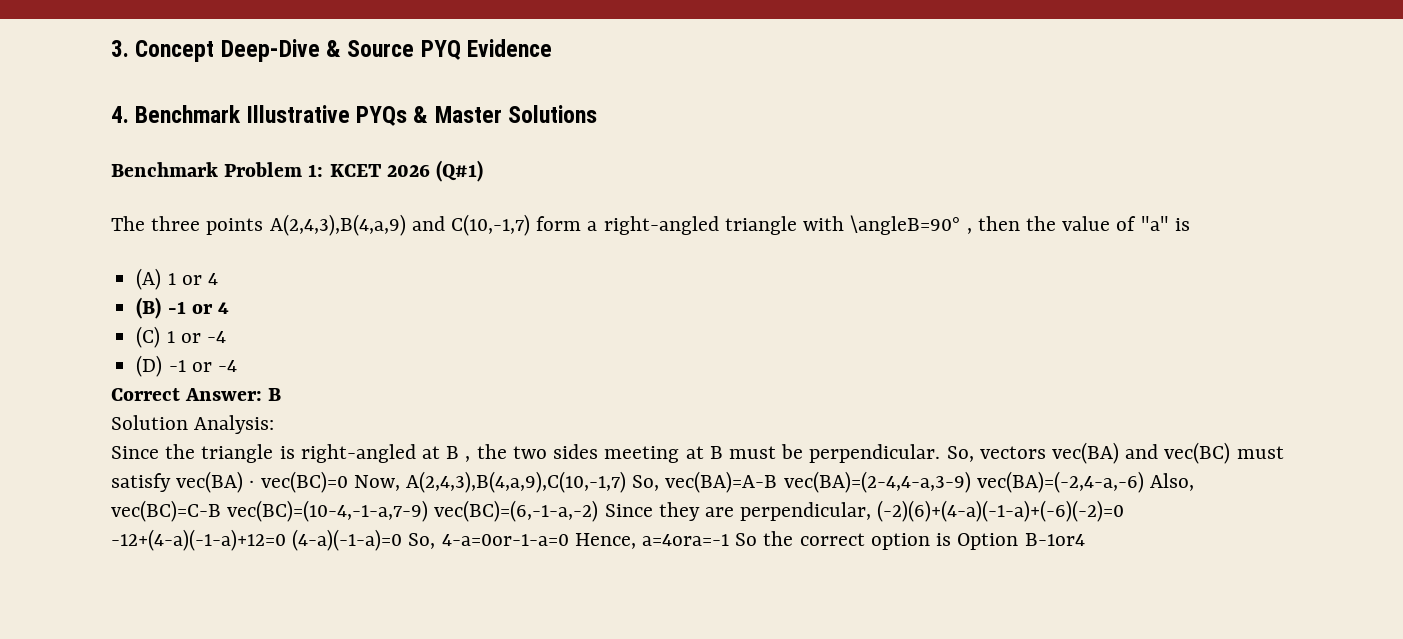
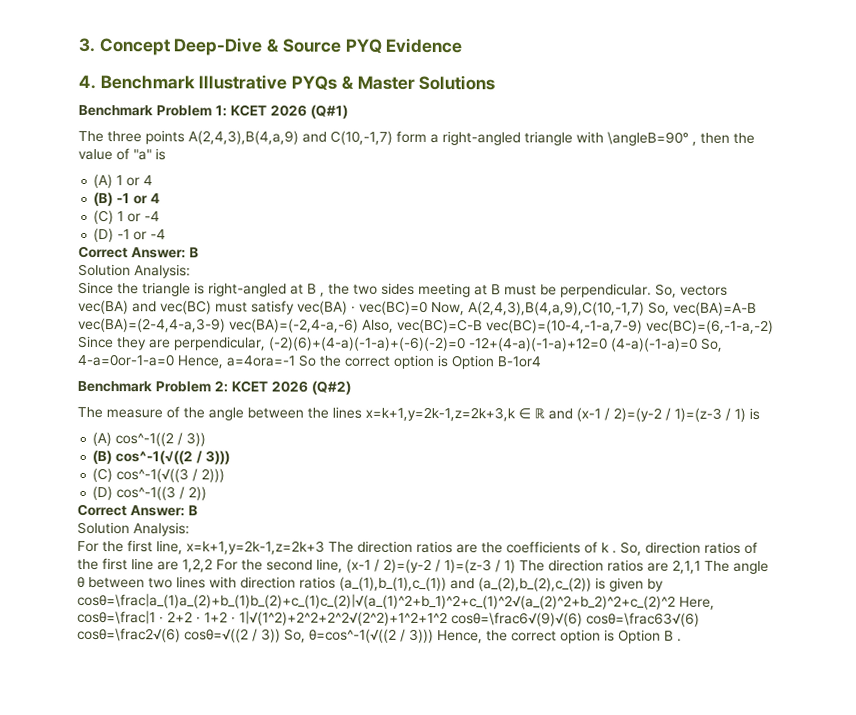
+ Benchmark Problem 2: KCET 2026 (Q#2)
+ The measure of the angle between the lines x=k+1,y=2k-1,z=2k+3,k ∈ ℝ and (x-1 / 2)=(y-2 / 1)=(z-3 / 1) is
+ (A) cos^-1((2 / 3))
+ (B) cos^-1(√((2 / 3)))
+ (C) cos^-1(√((3 / 2)))
+ (D) cos^-1((3 / 2))
+ Correct Answer: B
+ Solution Analysis:
+ For the first line, x=k+1,y=2k-1,z=2k+3 The direction ratios are the coefficients of k . So, direction ratios of the first line are 1,2,2 For the second line, (x-1 / 2)=(y-2 / 1)=(z-3 / 1) The direction ratios are 2,1,1 The angle θ between two lines with direction ratios (a_(1),b_(1),c_(1)) and (a_(2),b_(2),c_(2)) is given by cosθ=\frac|a_(1)a_(2)+b_(1)b_(2)+c_(1)c_(2)|√(a_(1)^2+b_1)^2+c_(1)^2√(a_(2)^2+b_2)^2+c_(2)^2 Here, cosθ=\frac|1 · 2+2 · 1+2 · 1|√(1^2)+2^2+2^2√(2^2)+1^2+1^2 cosθ=\frac6√(9)√(6) cosθ=\frac63√(6) cosθ=\frac2√(6) cosθ=√((2 / 3)) So, θ=cos^-1(√((2 / 3))) Hence, the correct option is Option B .

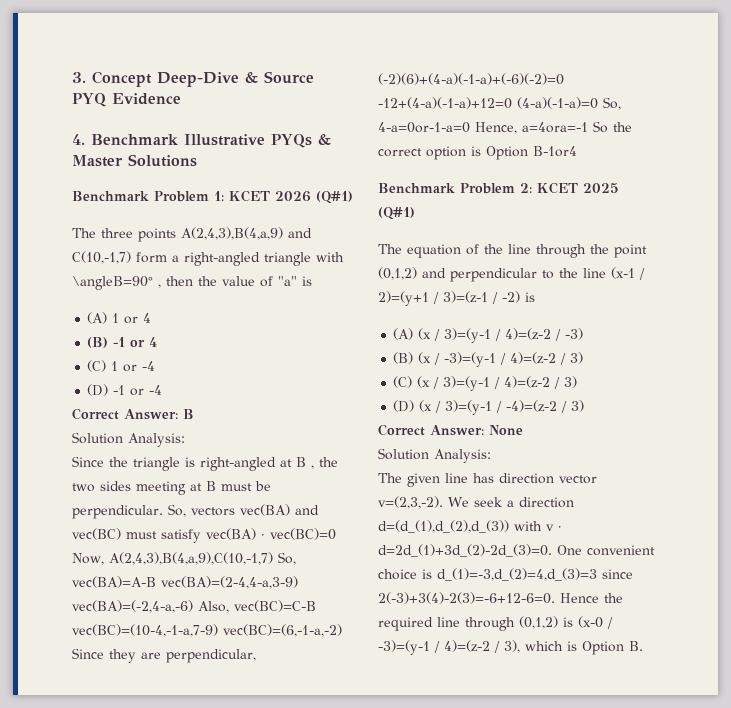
- Benchmark Problem 2: KCET 2026 (Q#2)
- The measure of the angle between the lines x=k+1,y=2k-1,z=2k+3,k ∈ ℝ and (x-1 / 2)=(y-2 / 1)=(z-3 / 1) is
- (A) cos^-1((2 / 3))
- (B) cos^-1(√((2 / 3)))
- (C) cos^-1(√((3 / 2)))
- (D) cos^-1((3 / 2))
- Correct Answer: B
+ Benchmark Problem 2: KCET 2025 (Q#1)
+ The equation of the line through the point (0,1,2) and perpendicular to the line (x-1 / 2)=(y+1 / 3)=(z-1 / -2) is
+ (A) (x / 3)=(y-1 / 4)=(z-2 / -3)
+ (B) (x / -3)=(y-1 / 4)=(z-2 / 3)
+ (C) (x / 3)=(y-1 / 4)=(z-2 / 3)
+ (D) (x / 3)=(y-1 / -4)=(z-2 / 3)
+ Correct Answer: None
  Solution Analysis:
- For the first line, x=k+1,y=2k-1,z=2k+3 The direction ratios are the coefficients of k . So, direction ratios of the first line are 1,2,2 For the second line, (x-1 / 2)=(y-2 / 1)=(z-3 / 1) The direction ratios are 2,1,1 The angle θ between two lines with direction ratios (a_(1),b_(1),c_(1)) and (a_(2),b_(2),c_(2)) is given by cosθ=\frac|a_(1)a_(2)+b_(1)b_(2)+c_(1)c_(2)|√(a_(1)^2+b_1)^2+c_(1)^2√(a_(2)^2+b_2)^2+c_(2)^2 Here, cosθ=\frac|1 · 2+2 · 1+2 · 1|√(1^2)+2^2+2^2√(2^2)+1^2+1^2 cosθ=\frac6√(9)√(6) cosθ=\frac63√(6) cosθ=\frac2√(6) cosθ=√((2 / 3)) So, θ=cos^-1(√((2 / 3))) Hence, the correct option is Option B .
+ The given line has direction vector v=(2,3,-2). We seek a direction d=(d_(1),d_(2),d_(3)) with v · d=2d_(1)+3d_(2)-2d_(3)=0. One convenient choice is d_(1)=-3,d_(2)=4,d_(3)=3 since 2(-3)+3(4)-2(3)=-6+12-6=0. Hence the required line through (0,1,2) is (x-0 / -3)=(y-1 / 4)=(z-2 / 3), which is Option B.

